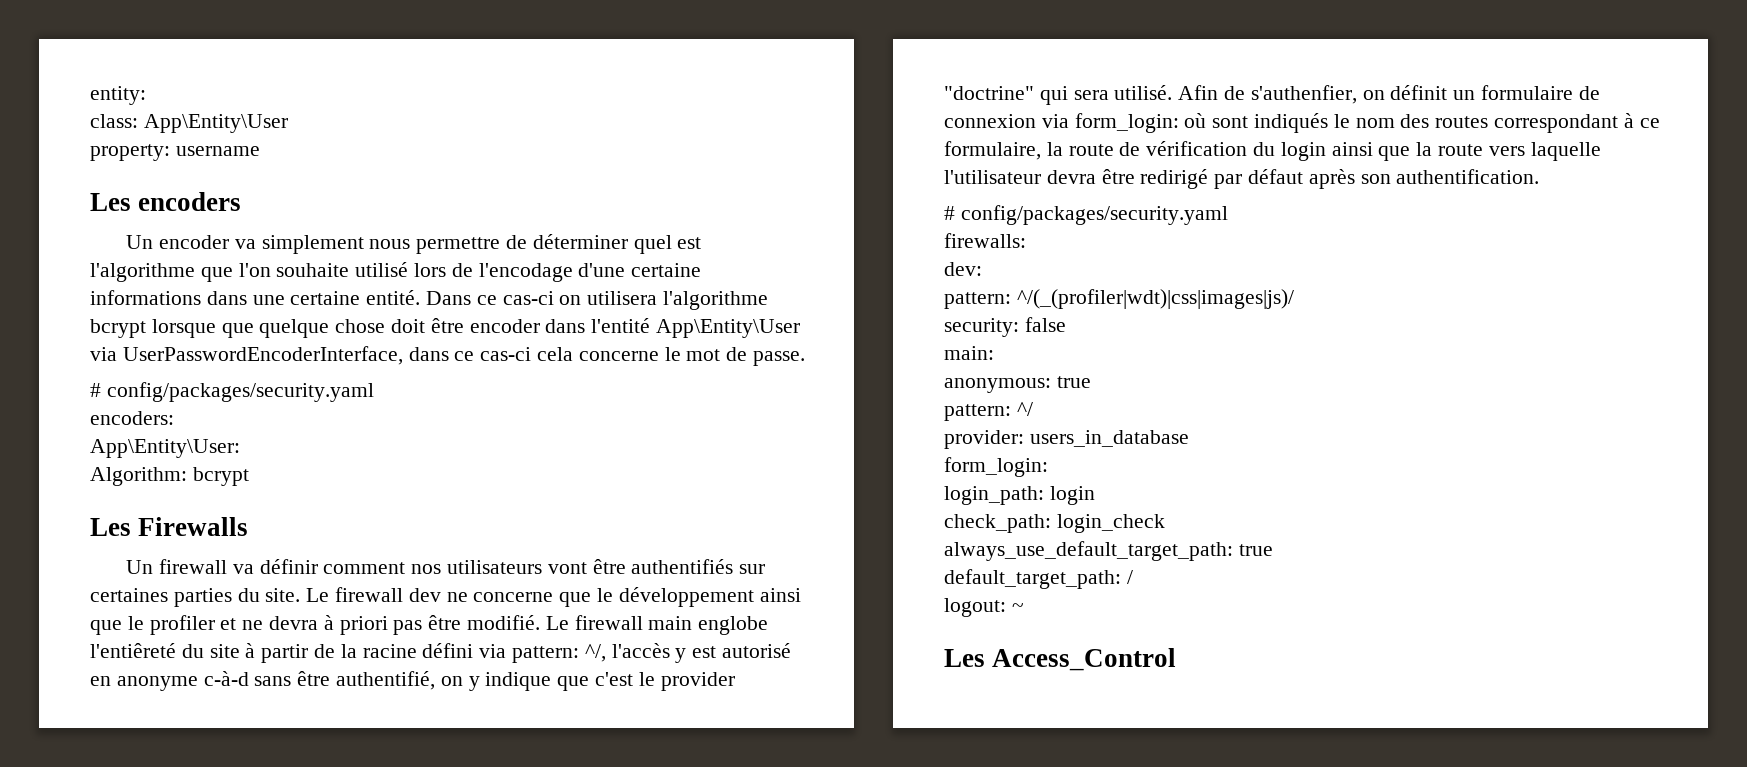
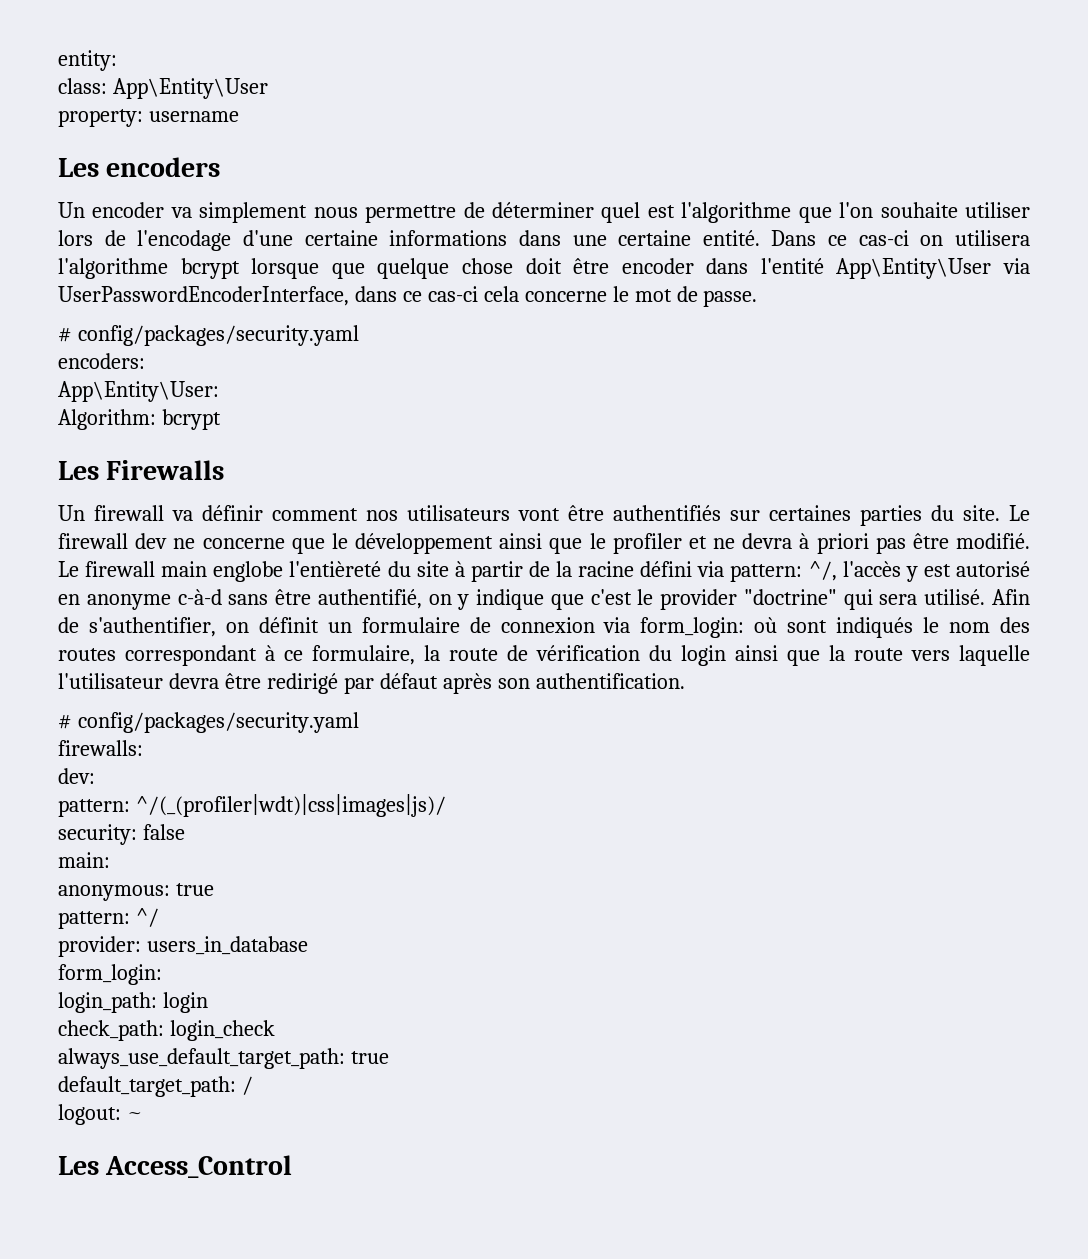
- Un encoder va simplement nous permettre de déterminer quel est l'algorithme que l'on souhaite utilisé lors de l'encodage d'une certaine informations dans une certaine entité.
+ Un encoder va simplement nous permettre de déterminer quel est l'algorithme que l'on souhaite utiliser lors de l'encodage d'une certaine informations dans une certaine entité.
- Le firewall main englobe l'entiêreté du site à partir de la racine défini via pattern: ^/, l'accès y est autorisé en anonyme c-à-d sans être authentifié, on y indique que c'est le provider "doctrine" qui sera utilisé.
+ Le firewall main englobe l'entièreté du site à partir de la racine défini via pattern: ^/, l'accès y est autorisé en anonyme c-à-d sans être authentifié, on y indique que c'est le provider "doctrine" qui sera utilisé.
- Afin de s'authenfier, on définit un formulaire de connexion via form_login: où sont indiqués le nom des routes correspondant à ce formulaire, la route de vérification du login ainsi que la route vers laquelle l'utilisateur devra être redirigé par défaut après son authentification.
+ Afin de s'authentifier, on définit un formulaire de connexion via form_login: où sont indiqués le nom des routes correspondant à ce formulaire, la route de vérification du login ainsi que la route vers laquelle l'utilisateur devra être redirigé par défaut après son authentification.

